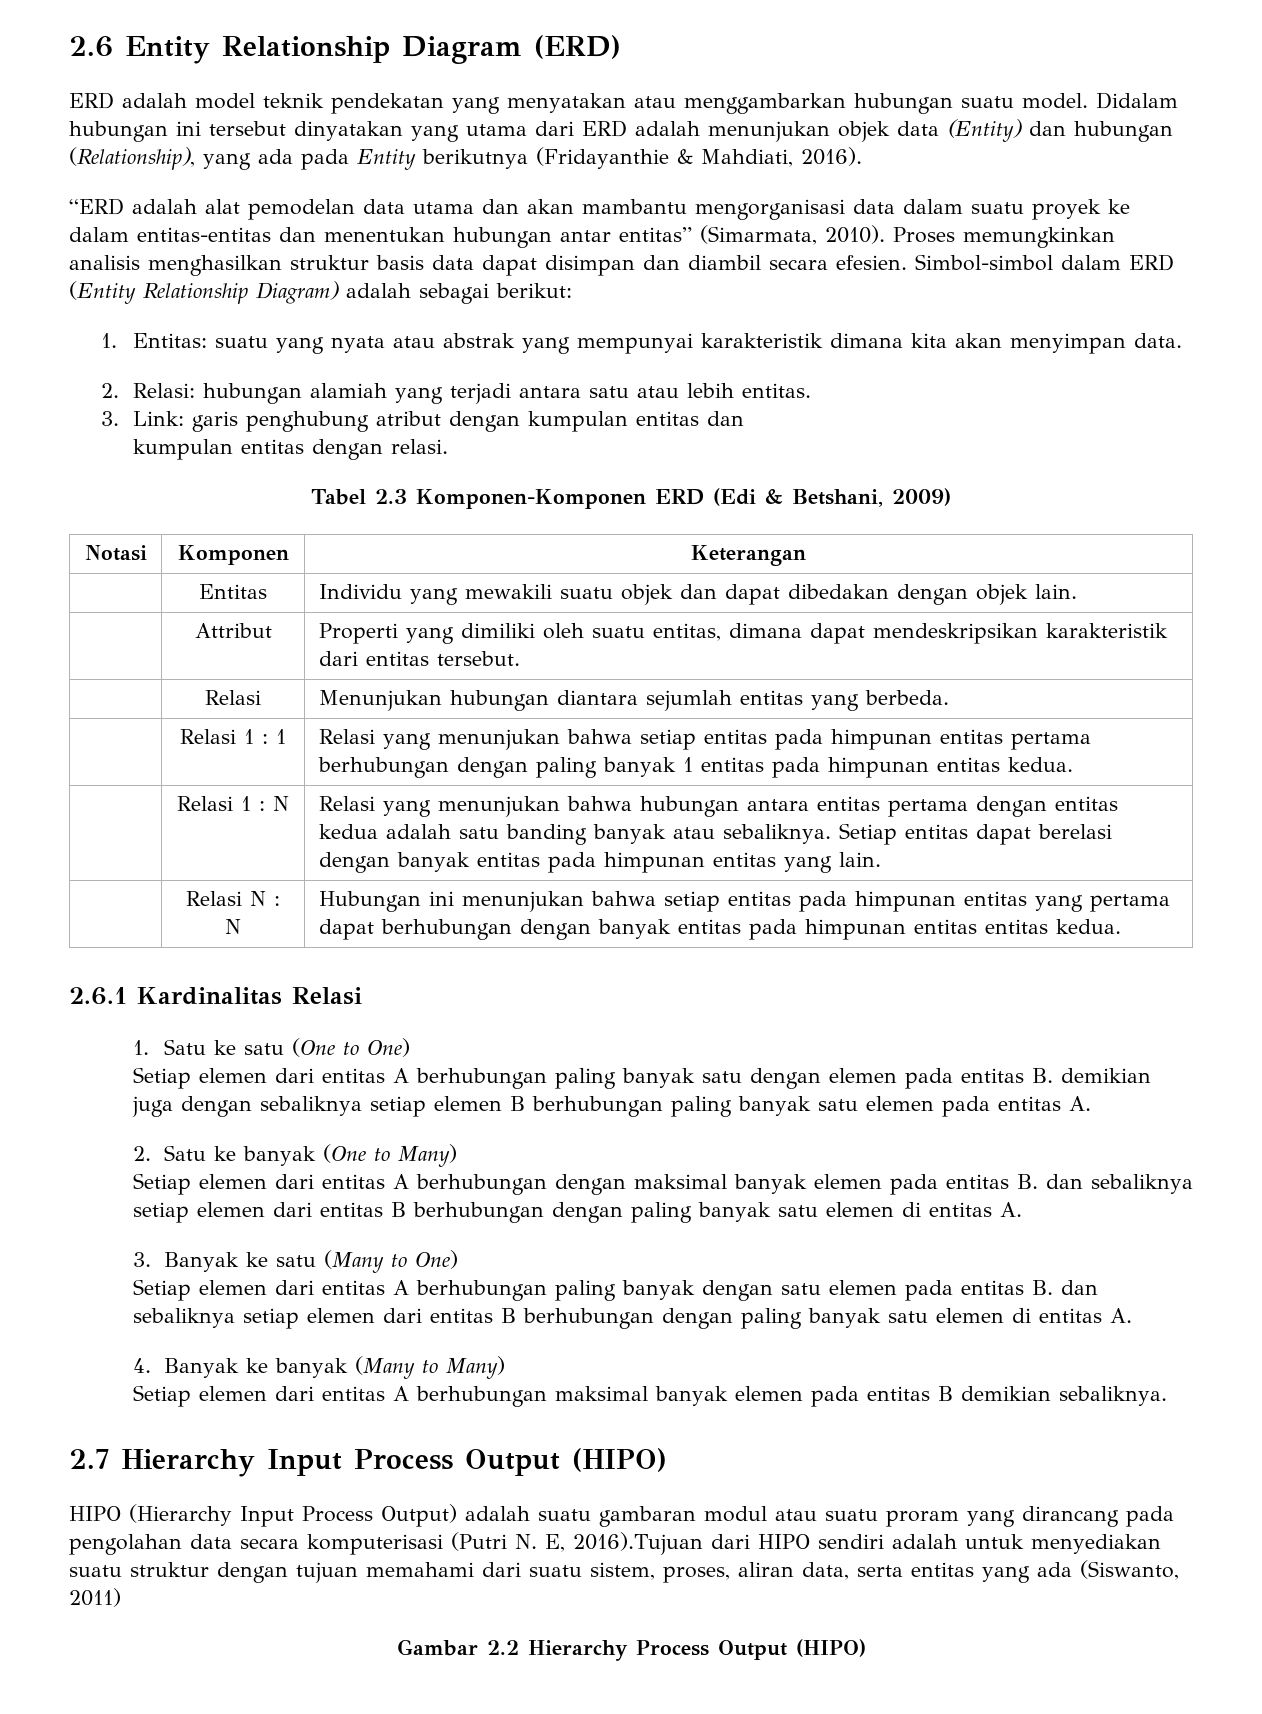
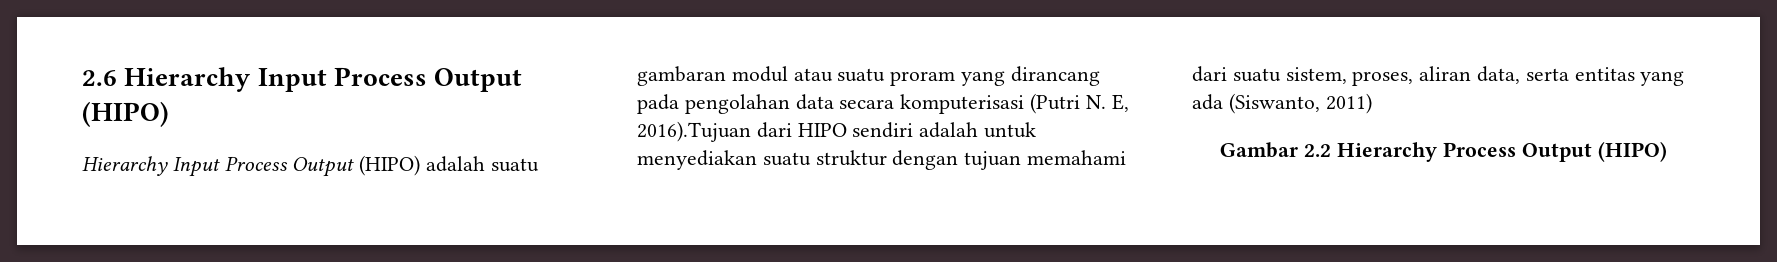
- 2.6 Entity Relationship Diagram (ERD)
- ERD adalah model teknik pendekatan yang menyatakan atau menggambarkan hubungan suatu model. Didalam hubungan ini tersebut dinyatakan yang utama dari ERD adalah menunjukan objek data (Entity) dan hubungan (Relationship), yang ada pada Entity berikutnya (Fridayanthie & Mahdiati, 2016).
- “ERD adalah alat pemodelan data utama dan akan mambantu mengorganisasi data dalam suatu proyek ke dalam entitas-entitas dan menentukan hubungan antar entitas” (Simarmata, 2010). Proses memungkinkan analisis menghasilkan struktur basis data dapat disimpan dan diambil secara efesien. Simbol-simbol dalam ERD (Entity Relationship Diagram) adalah sebagai berikut:
- 1. Entitas: suatu yang nyata atau abstrak yang mempunyai karakteristik dimana kita akan menyimpan data.
- 2. Relasi: hubungan alamiah yang terjadi antara satu atau lebih entitas.
- 3. Link: garis penghubung atribut dengan kumpulan entitas dan
- kumpulan entitas dengan relasi.
- Tabel 2.3 Komponen-Komponen ERD (Edi & Betshani, 2009)
- Notasi | Komponen | Keterangan
- | Entitas | Individu yang mewakili suatu objek dan dapat dibedakan dengan objek lain.
- | Attribut | Properti yang dimiliki oleh suatu entitas, dimana dapat mendeskripsikan karakteristik dari entitas tersebut.
- | Relasi | Menunjukan hubungan diantara sejumlah entitas yang berbeda.
- | Relasi 1 : 1 | Relasi yang menunjukan bahwa setiap entitas pada himpunan entitas pertama berhubungan dengan paling banyak 1 entitas pada himpunan entitas kedua.
- | Relasi 1 : N | Relasi yang menunjukan bahwa hubungan antara entitas pertama dengan entitas kedua adalah satu banding banyak atau sebaliknya. Setiap entitas dapat berelasi dengan banyak entitas pada himpunan entitas yang lain.
- | Relasi N : N | Hubungan ini menunjukan bahwa setiap entitas pada himpunan entitas yang pertama dapat berhubungan dengan banyak entitas pada himpunan entitas entitas kedua.
- 2.6.1 Kardinalitas Relasi
- 1. Satu ke satu (One to One)
- Setiap elemen dari entitas A berhubungan paling banyak satu dengan elemen pada entitas B. demikian juga dengan sebaliknya setiap elemen B berhubungan paling banyak satu elemen pada entitas A.
- 2. Satu ke banyak (One to Many)
- Setiap elemen dari entitas A berhubungan dengan maksimal banyak elemen pada entitas B. dan sebaliknya setiap elemen dari entitas B berhubungan dengan paling banyak satu elemen di entitas A.
- 3. Banyak ke satu (Many to One)
- Setiap elemen dari entitas A berhubungan paling banyak dengan satu elemen pada entitas B. dan sebaliknya setiap elemen dari entitas B berhubungan dengan paling banyak satu elemen di entitas A.
- 4. Banyak ke banyak (Many to Many)
- Setiap elemen dari entitas A berhubungan maksimal banyak elemen pada entitas B demikian sebaliknya.
- 2.7 Hierarchy Input Process Output (HIPO)
+ 2.6 Hierarchy Input Process Output (HIPO)
- HIPO (Hierarchy Input Process Output) adalah suatu gambaran modul atau suatu proram yang dirancang pada pengolahan data secara komputerisasi (Putri N. E, 2016).Tujuan dari HIPO sendiri adalah untuk menyediakan suatu struktur dengan tujuan memahami dari suatu sistem, proses, aliran data, serta entitas yang ada (Siswanto, 2011)
+ Hierarchy Input Process Output (HIPO) adalah suatu gambaran modul atau suatu proram yang dirancang pada pengolahan data secara komputerisasi (Putri N. E, 2016).Tujuan dari HIPO sendiri adalah untuk menyediakan suatu struktur dengan tujuan memahami dari suatu sistem, proses, aliran data, serta entitas yang ada (Siswanto, 2011)

